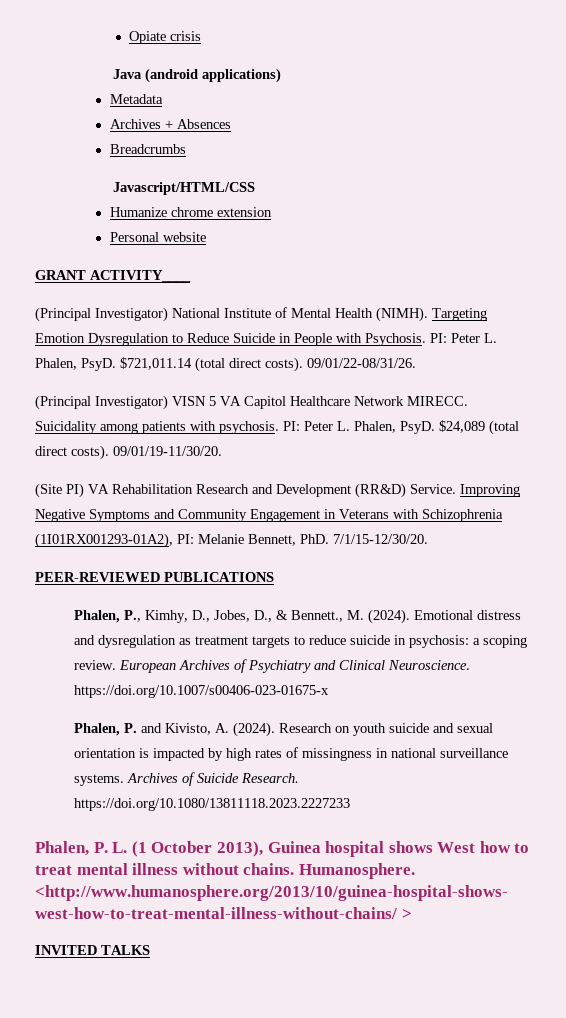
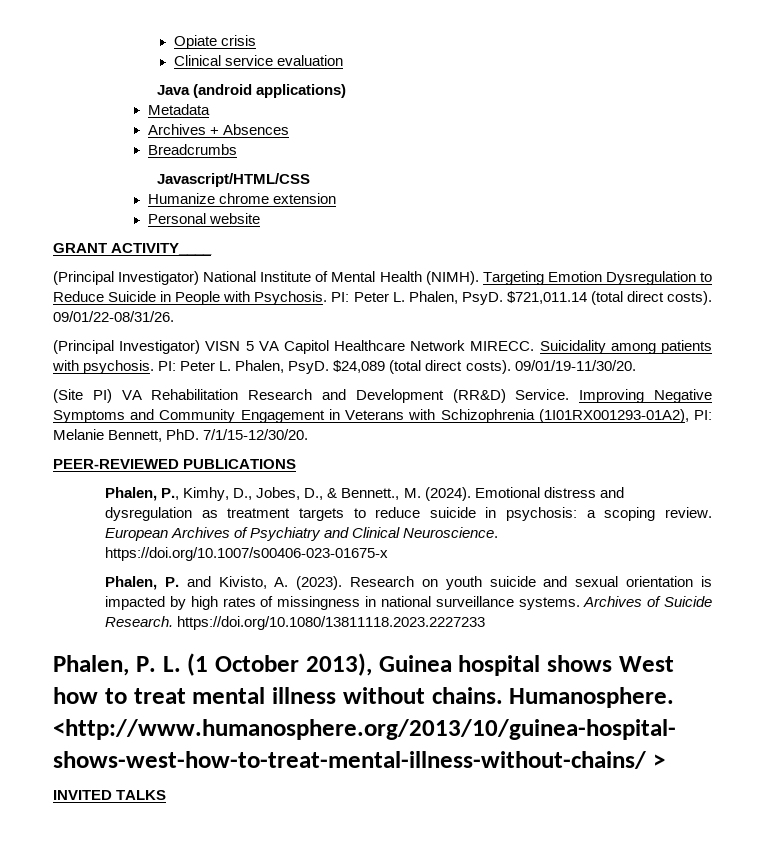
+ Clinical service evaluation
- Phalen, P. and Kivisto, A. (2024).
+ Phalen, P. and Kivisto, A. (2023).

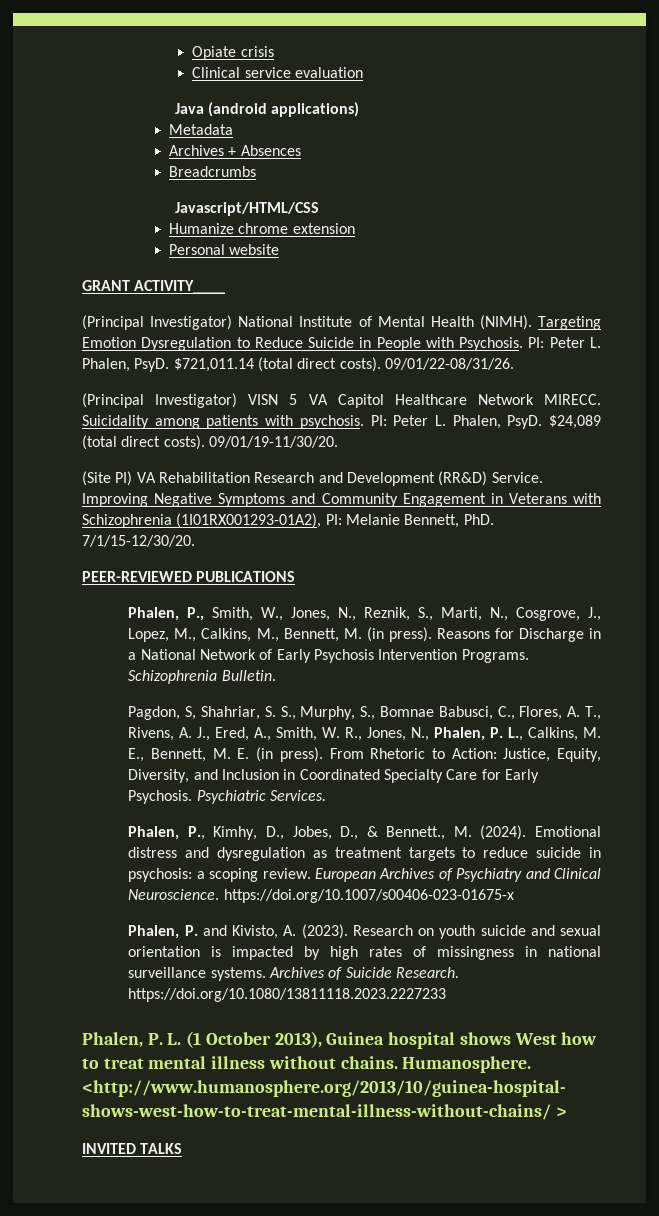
+ Phalen, P., Smith, W., Jones, N., Reznik, S., Marti, N., Cosgrove, J., Lopez, M., Calkins, M., Bennett, M. (in press). Reasons for Discharge in a National Network of Early Psychosis Intervention Programs. Schizophrenia Bulletin.
+ Pagdon, S, Shahriar, S. S., Murphy, S., Bomnae Babusci, C., Flores, A. T., Rivens, A. J., Ered, A., Smith, W. R., Jones, N., Phalen, P. L., Calkins, M. E., Bennett, M. E. (in press). From Rhetoric to Action: Justice, Equity, Diversity, and Inclusion in Coordinated Specialty Care for Early Psychosis. Psychiatric Services.

